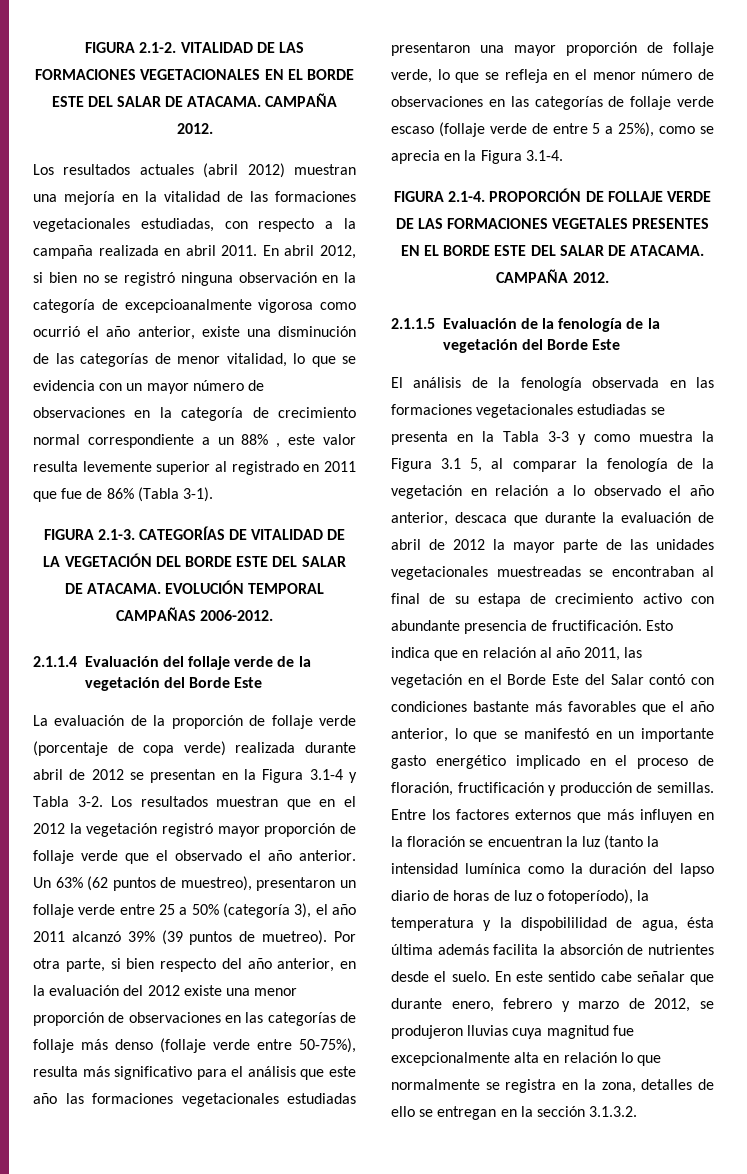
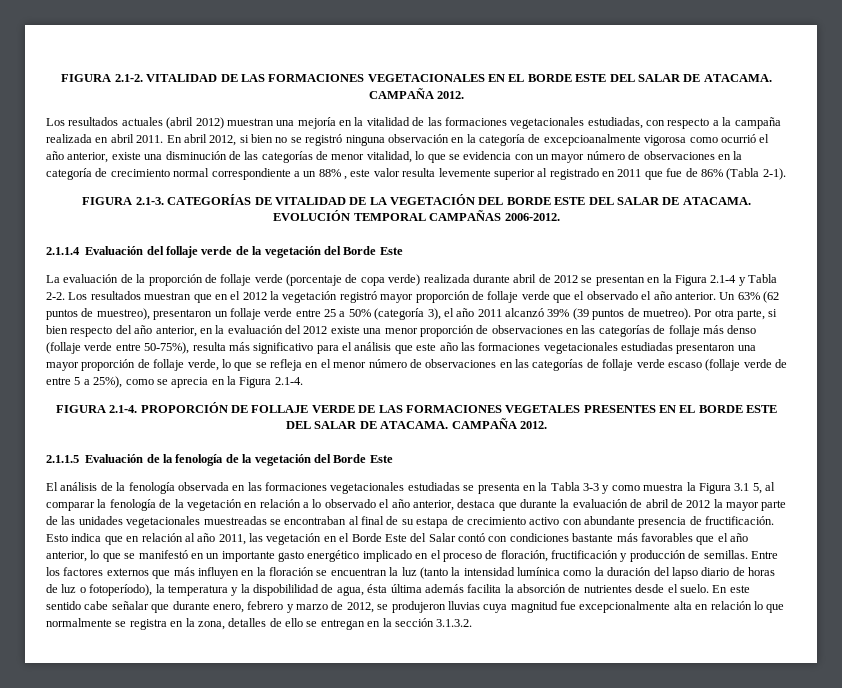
- En abril 2012, si bien no se registró ninguna observación en la categoría de excepcioanalmente vigorosa como ocurrió el año anterior, existe una disminución de las categorías de menor vitalidad, lo que se evidencia con un mayor número de observaciones en la categoría de crecimiento normal correspondiente a un 88% , este valor resulta levemente superior al registrado en 2011 que fue de 86% (Tabla 3-1).
+ En abril 2012, si bien no se registró ninguna observación en la categoría de excepcioanalmente vigorosa como ocurrió el año anterior, existe una disminución de las categorías de menor vitalidad, lo que se evidencia con un mayor número de observaciones en la categoría de crecimiento normal correspondiente a un 88% , este valor resulta levemente superior al registrado en 2011 que fue de 86% (Tabla 2-1).
- La evaluación de la proporción de follaje verde (porcentaje de copa verde) realizada durante abril de 2012 se presentan en la Figura 3.1-4 y Tabla 3-2.
+ La evaluación de la proporción de follaje verde (porcentaje de copa verde) realizada durante abril de 2012 se presentan en la Figura 2.1-4 y Tabla 2-2.
- Por otra parte, si bien respecto del año anterior, en la evaluación del 2012 existe una menor proporción de observaciones en las categorías de follaje más denso (follaje verde entre 50-75%), resulta más significativo para el análisis que este año las formaciones vegetacionales estudiadas presentaron una mayor proporción de follaje verde, lo que se refleja en el menor número de observaciones en las categorías de follaje verde escaso (follaje verde de entre 5 a 25%), como se aprecia en la Figura 3.1-4.
+ Por otra parte, si bien respecto del año anterior, en la evaluación del 2012 existe una menor proporción de observaciones en las categorías de follaje más denso (follaje verde entre 50-75%), resulta más significativo para el análisis que este año las formaciones vegetacionales estudiadas presentaron una mayor proporción de follaje verde, lo que se refleja en el menor número de observaciones en las categorías de follaje verde escaso (follaje verde de entre 5 a 25%), como se aprecia en la Figura 2.1-4.
- El análisis de la fenología observada en las formaciones vegetacionales estudiadas se presenta en la Tabla 3-3 y como muestra la Figura 3.1 5, al comparar la fenología de la vegetación en relación a lo observado el año anterior, descaca que durante la evaluación de abril de 2012 la mayor parte de las unidades vegetacionales muestreadas se encontraban al final de su estapa de crecimiento activo con abundante presencia de fructificación.
+ El análisis de la fenología observada en las formaciones vegetacionales estudiadas se presenta en la Tabla 3-3 y como muestra la Figura 3.1 5, al comparar la fenología de la vegetación en relación a lo observado el año anterior, destaca que durante la evaluación de abril de 2012 la mayor parte de las unidades vegetacionales muestreadas se encontraban al final de su estapa de crecimiento activo con abundante presencia de fructificación.

